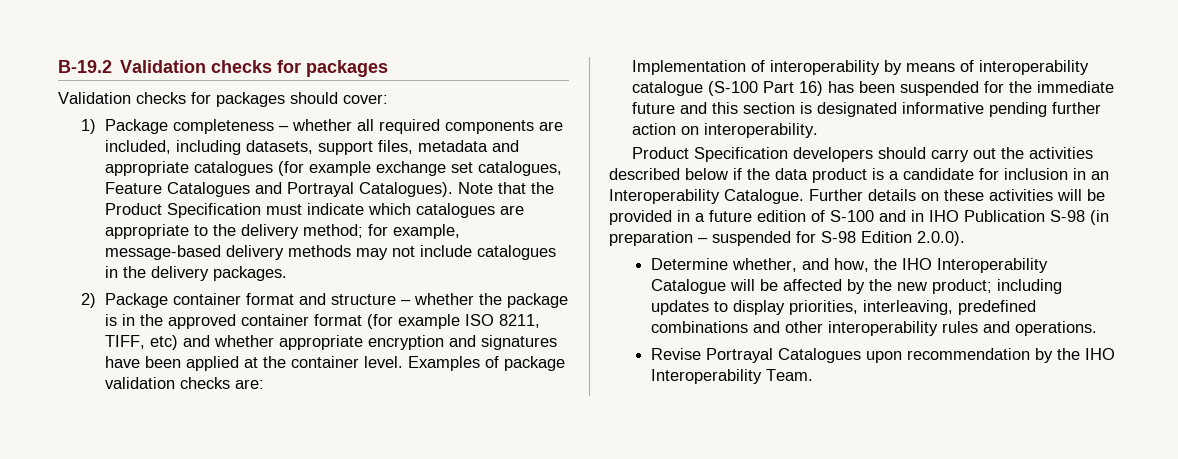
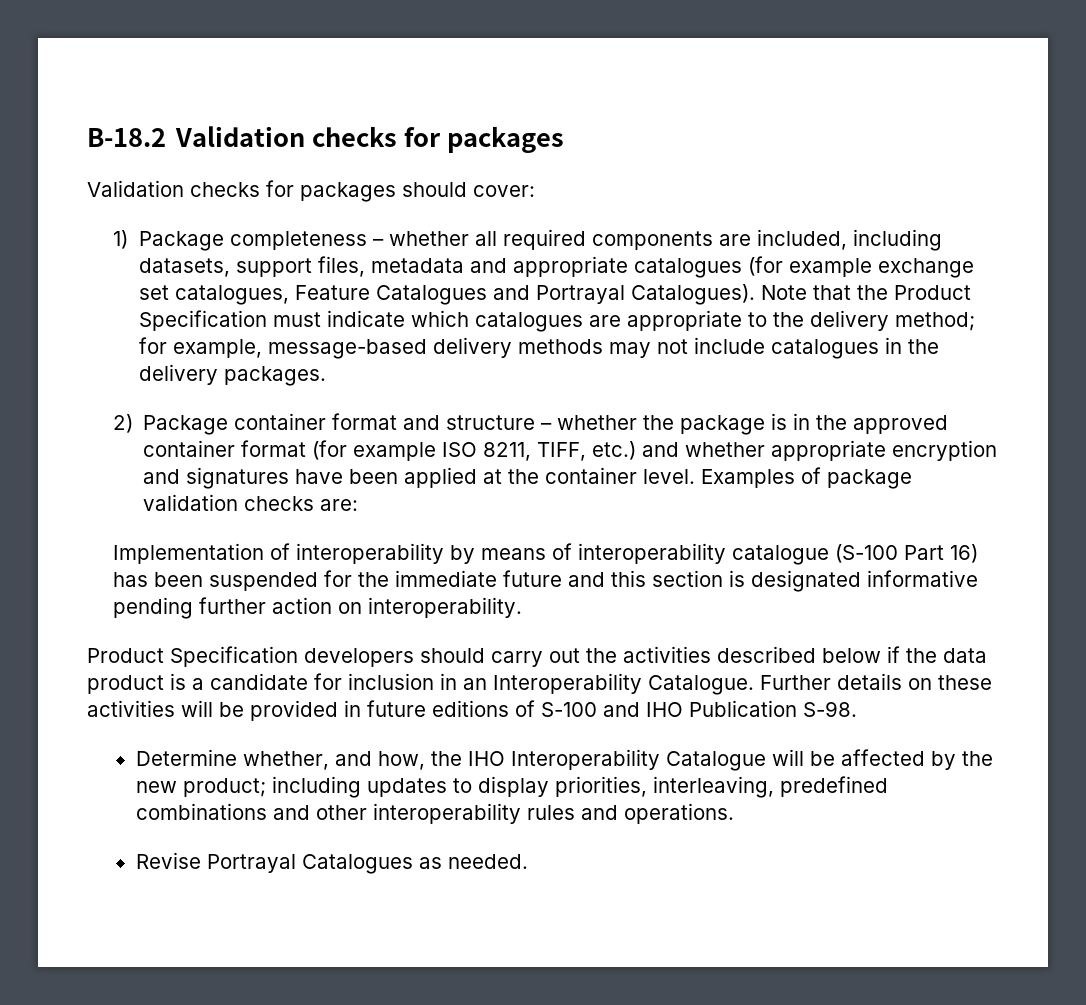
- B-19.2 Validation checks for packages
+ B-18.2 Validation checks for packages
- 2) Package container format and structure – whether the package is in the approved container format (for example ISO 8211, TIFF, etc) and whether appropriate encryption and signatures have been applied at the container level.
+ 2) Package container format and structure – whether the package is in the approved container format (for example ISO 8211, TIFF, etc.) and whether appropriate encryption and signatures have been applied at the container level.
- Further details on these activities will be provided in a future edition of S-100 and in IHO Publication S-98 (in preparation – suspended for S-98 Edition 2.0.0).
+ Further details on these activities will be provided in future editions of S-100 and IHO Publication S-98.
- Revise Portrayal Catalogues upon recommendation by the IHO Interoperability Team.
+ Revise Portrayal Catalogues as needed.

